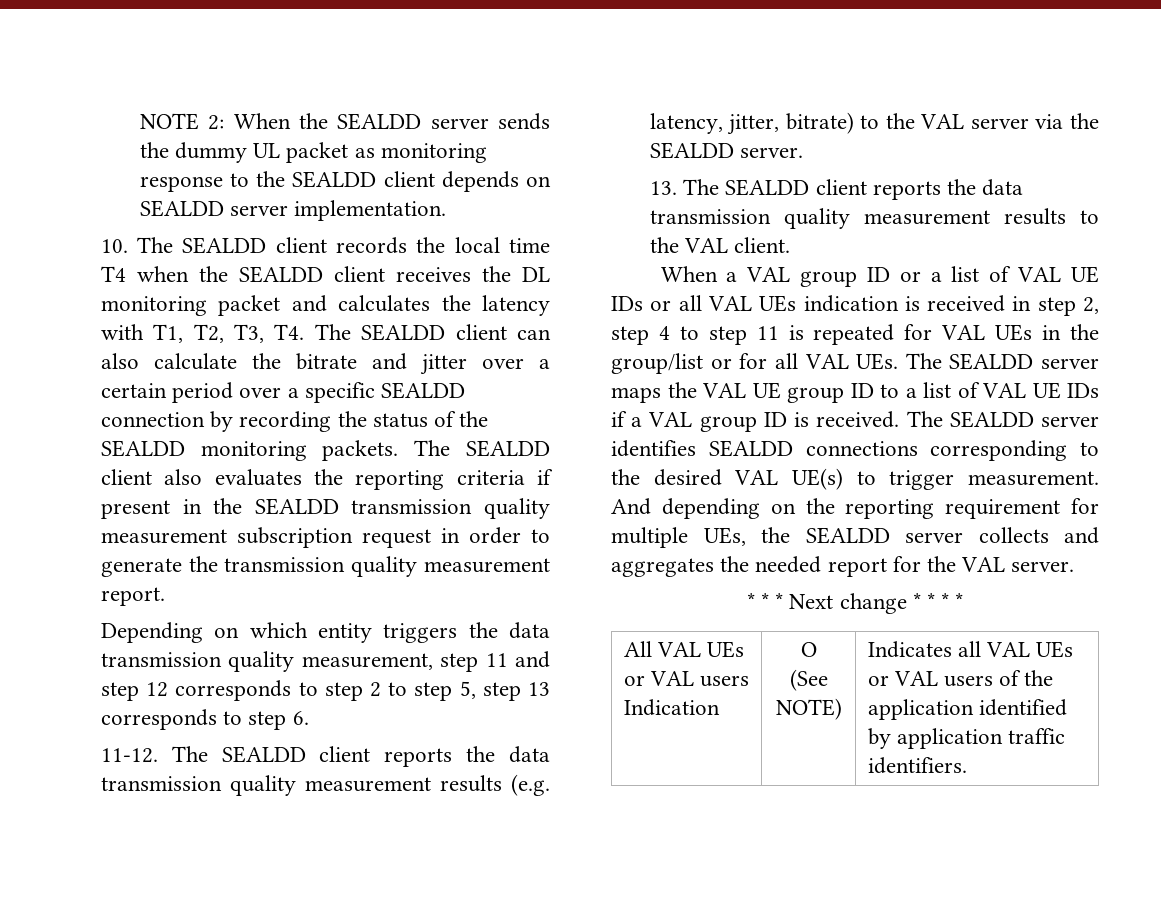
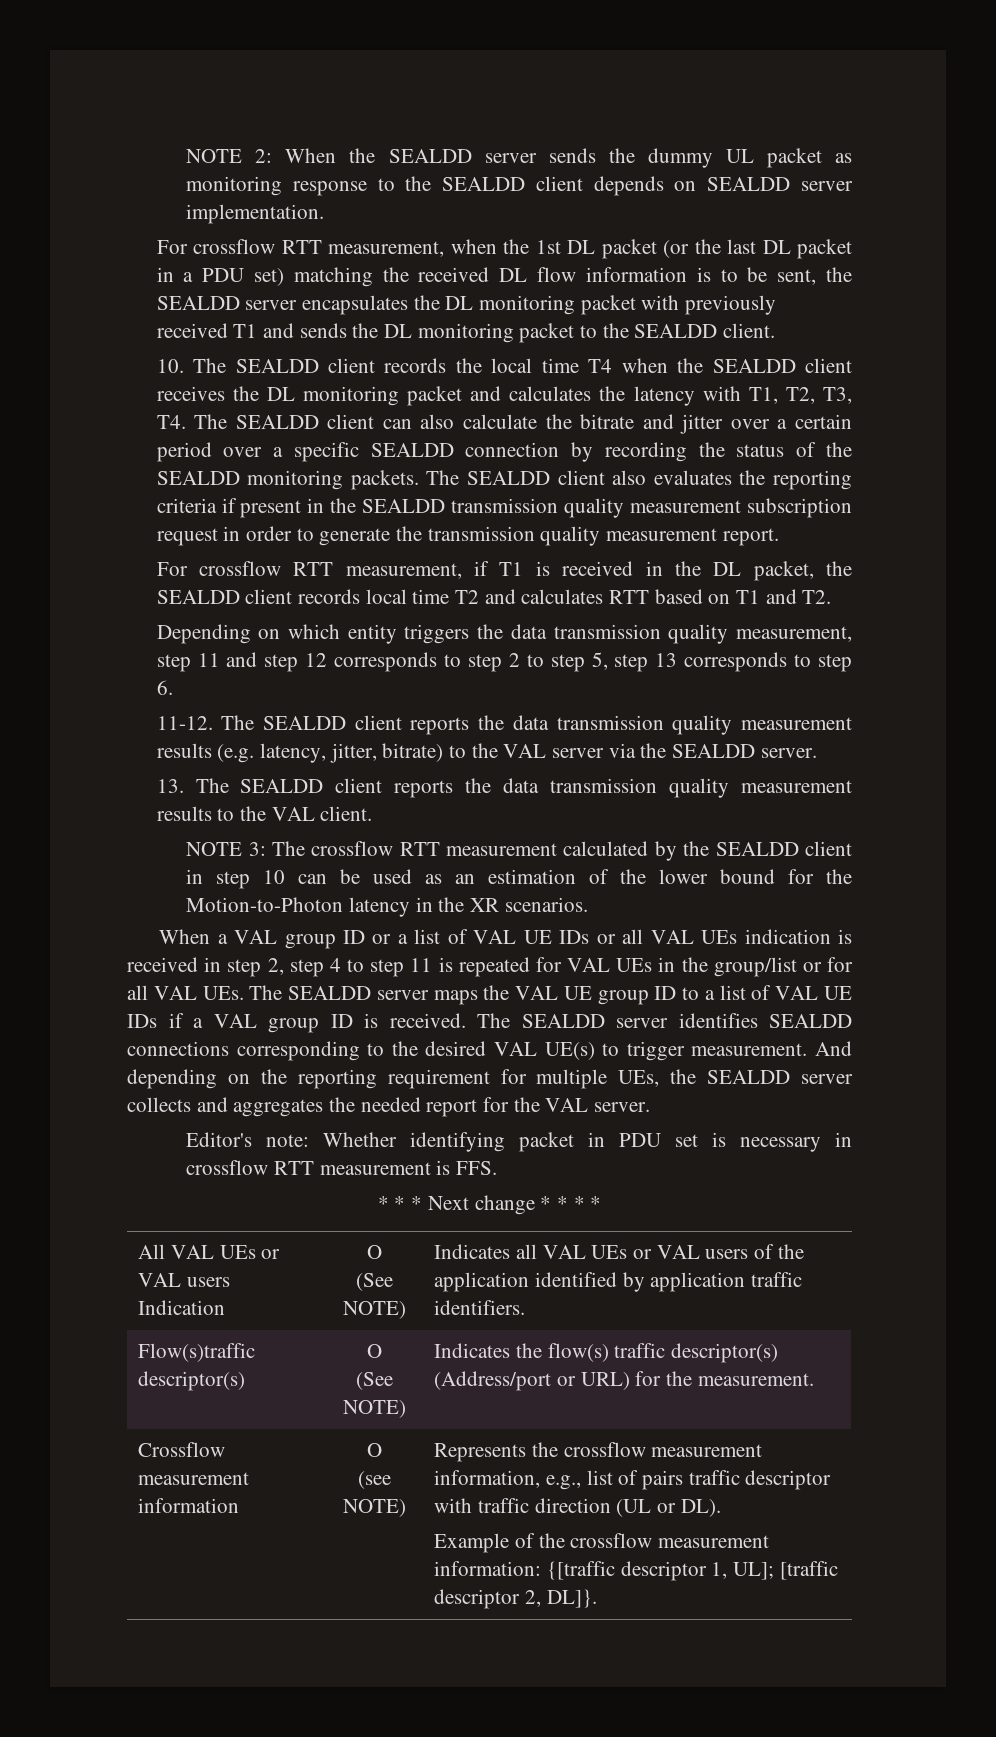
+ For crossflow RTT measurement, when the 1st DL packet (or the last DL packet in a PDU set) matching the received DL flow information is to be sent, the SEALDD server encapsulates the DL monitoring packet with previously received T1 and sends the DL monitoring packet to the SEALDD client.
+ For crossflow RTT measurement, if T1 is received in the DL packet, the SEALDD client records local time T2 and calculates RTT based on T1 and T2.
+ NOTE 3: The crossflow RTT measurement calculated by the SEALDD client in step 10 can be used as an estimation of the lower bound for the Motion-to-Photon latency in the XR scenarios.
+ Editor's note: Whether identifying packet in PDU set is necessary in crossflow RTT measurement is FFS.
+ Flow(s)traffic descriptor(s) | O
+ (See NOTE) | Indicates the flow(s) traffic descriptor(s) (Address/port or URL) for the measurement.
+ Crossflow measurement information | O
+ (see NOTE) | Represents the crossflow measurement information, e.g., list of pairs traffic descriptor with traffic direction (UL or DL).
+ Example of the crossflow measurement information: {[traffic descriptor 1, UL]; [traffic descriptor 2, DL]}.

